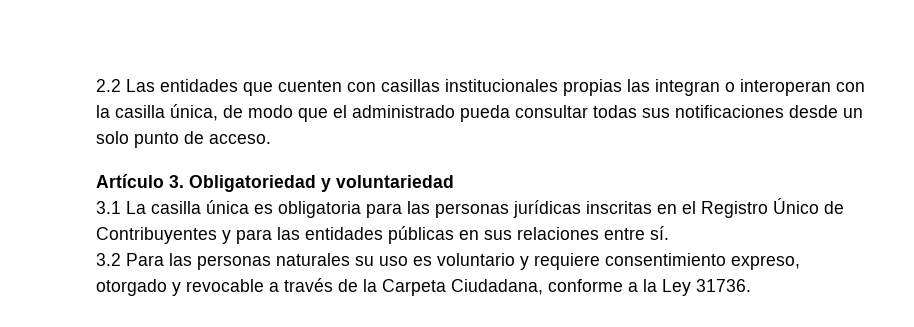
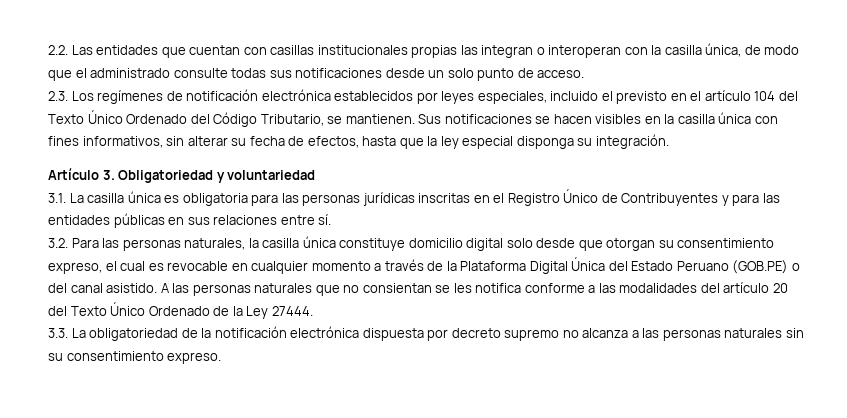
- 2.2 Las entidades que cuenten con casillas institucionales propias las integran o interoperan con la casilla única, de modo que el administrado pueda consultar todas sus notificaciones desde un solo punto de acceso.
+ 2.2. Las entidades que cuentan con casillas institucionales propias las integran o interoperan con la casilla única, de modo que el administrado consulte todas sus notificaciones desde un solo punto de acceso.
+ 2.3. Los regímenes de notificación electrónica establecidos por leyes especiales, incluido el previsto en el artículo 104 del Texto Único Ordenado del Código Tributario, se mantienen. Sus notificaciones se hacen visibles en la casilla única con fines informativos, sin alterar su fecha de efectos, hasta que la ley especial disponga su integración.
- 3.1 La casilla única es obligatoria para las personas jurídicas inscritas en el Registro Único de Contribuyentes y para las entidades públicas en sus relaciones entre sí.
+ 3.1. La casilla única es obligatoria para las personas jurídicas inscritas en el Registro Único de Contribuyentes y para las entidades públicas en sus relaciones entre sí.
- 3.2 Para las personas naturales su uso es voluntario y requiere consentimiento expreso, otorgado y revocable a través de la Carpeta Ciudadana, conforme a la Ley 31736.
+ 3.2. Para las personas naturales, la casilla única constituye domicilio digital solo desde que otorgan su consentimiento expreso, el cual es revocable en cualquier momento a través de la Plataforma Digital Única del Estado Peruano (GOB.PE) o del canal asistido. A las personas naturales que no consientan se les notifica conforme a las modalidades del artículo 20 del Texto Único Ordenado de la Ley 27444.
+ 3.3. La obligatoriedad de la notificación electrónica dispuesta por decreto supremo no alcanza a las personas naturales sin su consentimiento expreso.

